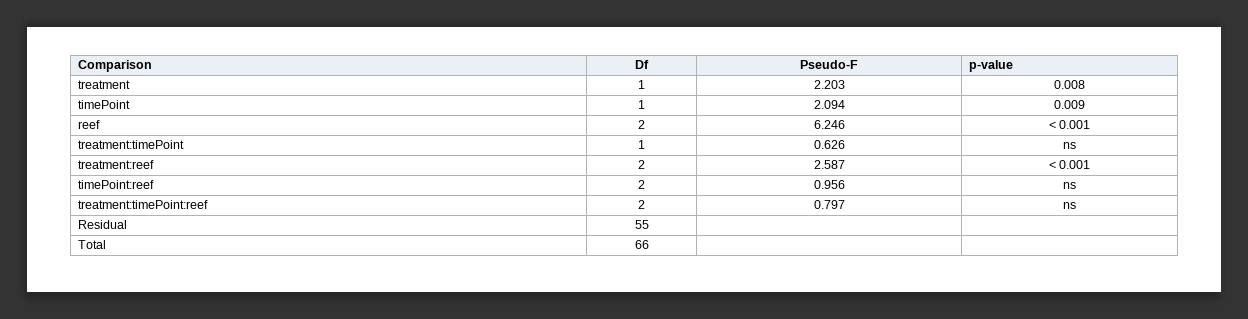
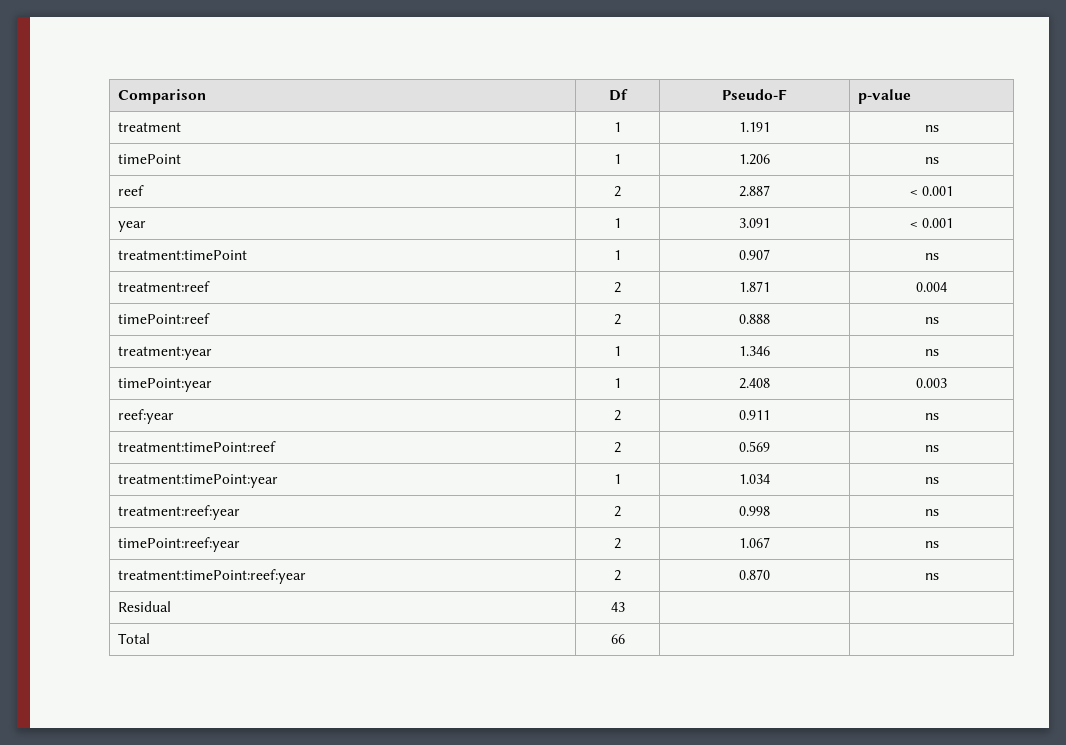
- treatment | 1 | 2.203 | 0.008
+ treatment | 1 | 1.191 | ns
- timePoint | 1 | 2.094 | 0.009
+ timePoint | 1 | 1.206 | ns
- reef | 2 | 6.246 | < 0.001
+ reef | 2 | 2.887 | < 0.001
+ year | 1 | 3.091 | < 0.001
- treatment:timePoint | 1 | 0.626 | ns
+ treatment:timePoint | 1 | 0.907 | ns
- treatment:reef | 2 | 2.587 | < 0.001
+ treatment:reef | 2 | 1.871 | 0.004
- timePoint:reef | 2 | 0.956 | ns
- treatment:timePoint:reef | 2 | 0.797 | ns
+ timePoint:reef | 2 | 0.888 | ns
+ treatment:year | 1 | 1.346 | ns
+ timePoint:year | 1 | 2.408 | 0.003
+ reef:year | 2 | 0.911 | ns
+ treatment:timePoint:reef | 2 | 0.569 | ns
+ treatment:timePoint:year | 1 | 1.034 | ns
+ treatment:reef:year | 2 | 0.998 | ns
+ timePoint:reef:year | 2 | 1.067 | ns
+ treatment:timePoint:reef:year | 2 | 0.870 | ns
- Residual | 55 | |
+ Residual | 43 | |

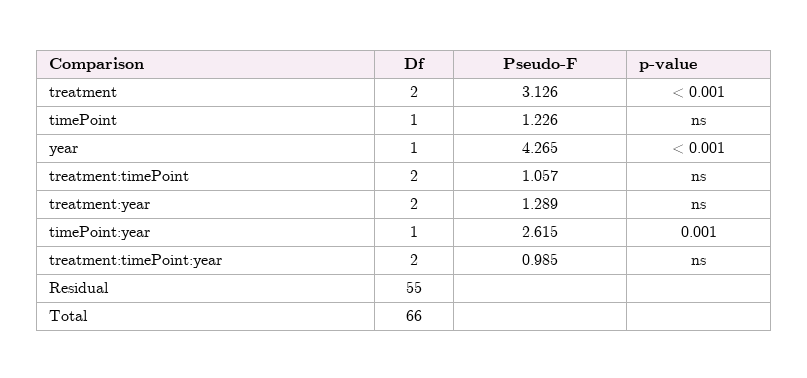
- treatment | 1 | 1.191 | ns
+ treatment | 2 | 3.126 | < 0.001
- timePoint | 1 | 1.206 | ns
- reef | 2 | 2.887 | < 0.001
+ timePoint | 1 | 1.226 | ns
- year | 1 | 3.091 | < 0.001
+ year | 1 | 4.265 | < 0.001
- treatment:timePoint | 1 | 0.907 | ns
- treatment:reef | 2 | 1.871 | 0.004
- timePoint:reef | 2 | 0.888 | ns
+ treatment:timePoint | 2 | 1.057 | ns
- treatment:year | 1 | 1.346 | ns
+ treatment:year | 2 | 1.289 | ns
- timePoint:year | 1 | 2.408 | 0.003
- reef:year | 2 | 0.911 | ns
- treatment:timePoint:reef | 2 | 0.569 | ns
- treatment:timePoint:year | 1 | 1.034 | ns
- treatment:reef:year | 2 | 0.998 | ns
- timePoint:reef:year | 2 | 1.067 | ns
- treatment:timePoint:reef:year | 2 | 0.870 | ns
+ timePoint:year | 1 | 2.615 | 0.001
+ treatment:timePoint:year | 2 | 0.985 | ns
- Residual | 43 | |
+ Residual | 55 | |

